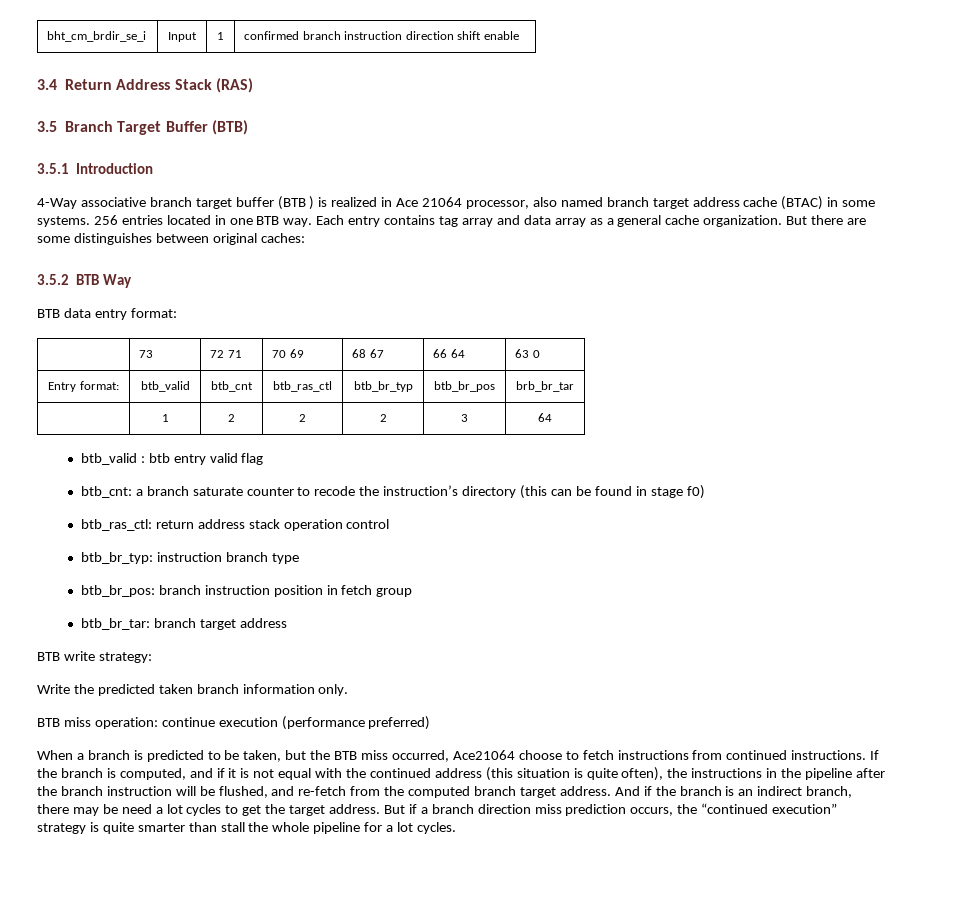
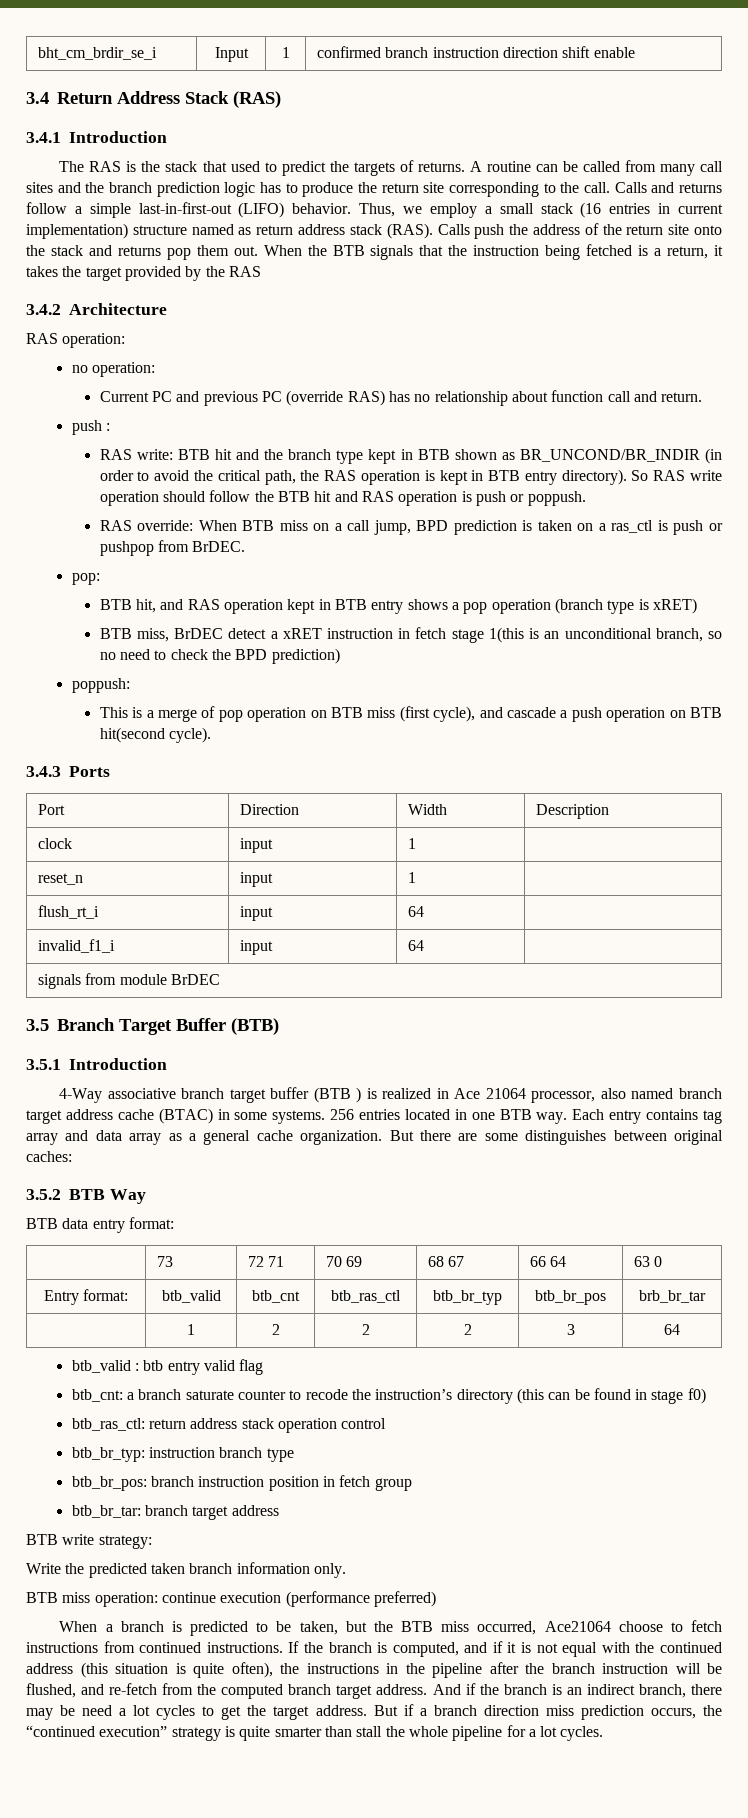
+ 3.4.1 Introduction
+ The RAS is the stack that used to predict the targets of returns. A routine can be called from many call sites and the branch prediction logic has to produce the return site corresponding to the call. Calls and returns follow a simple last-in-first-out (LIFO) behavior. Thus, we employ a small stack (16 entries in current implementation) structure named as return address stack (RAS). Calls push the address of the return site onto the stack and returns pop them out. When the BTB signals that the instruction being fetched is a return, it takes the target provided by the RAS
+ 3.4.2 Architecture
+ RAS operation:
+ no operation:
+ Current PC and previous PC (override RAS) has no relationship about function call and return.
+ push :
+ RAS write: BTB hit and the branch type kept in BTB shown as BR_UNCOND/BR_INDIR (in order to avoid the critical path, the RAS operation is kept in BTB entry directory). So RAS write operation should follow the BTB hit and RAS operation is push or poppush.
+ RAS override: When BTB miss on a call jump, BPD prediction is taken on a ras_ctl is push or pushpop from BrDEC.
+ pop:
+ BTB hit, and RAS operation kept in BTB entry shows a pop operation (branch type is xRET)
+ BTB miss, BrDEC detect a xRET instruction in fetch stage 1(this is an unconditional branch, so no need to check the BPD prediction)
+ poppush:
+ This is a merge of pop operation on BTB miss (first cycle), and cascade a push operation on BTB hit(second cycle).
+ 3.4.3 Ports
+ Port | Direction | Width | Description
+ clock | input | 1 |
+ reset_n | input | 1 |
+ flush_rt_i | input | 64 |
+ invalid_f1_i | input | 64 |
+ signals from module BrDEC

